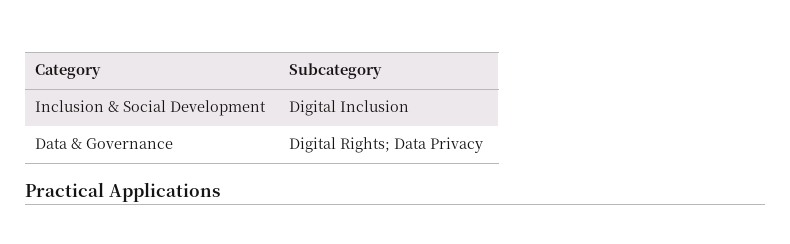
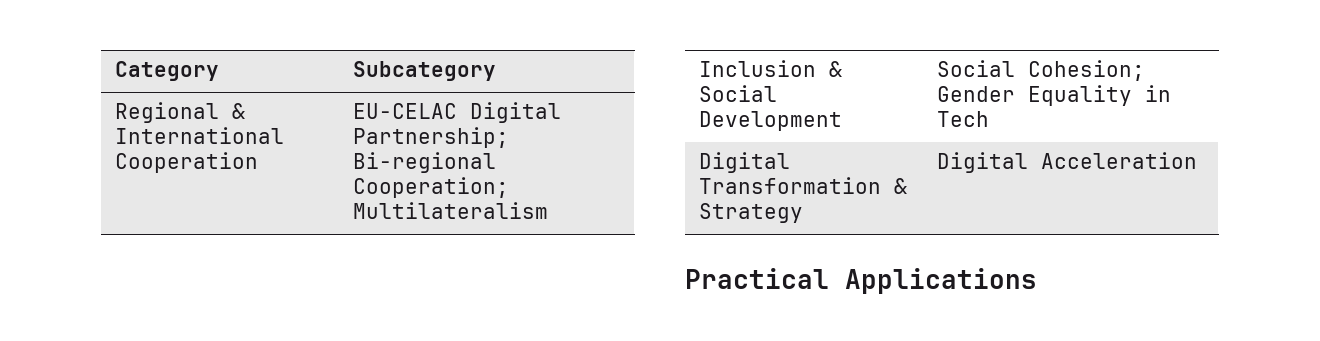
- Inclusion & Social Development | Digital Inclusion
- Data & Governance | Digital Rights; Data Privacy
+ Regional & International Cooperation | EU-CELAC Digital Partnership; Bi-regional Cooperation; Multilateralism
+ Inclusion & Social Development | Social Cohesion; Gender Equality in Tech
+ Digital Transformation & Strategy | Digital Acceleration

